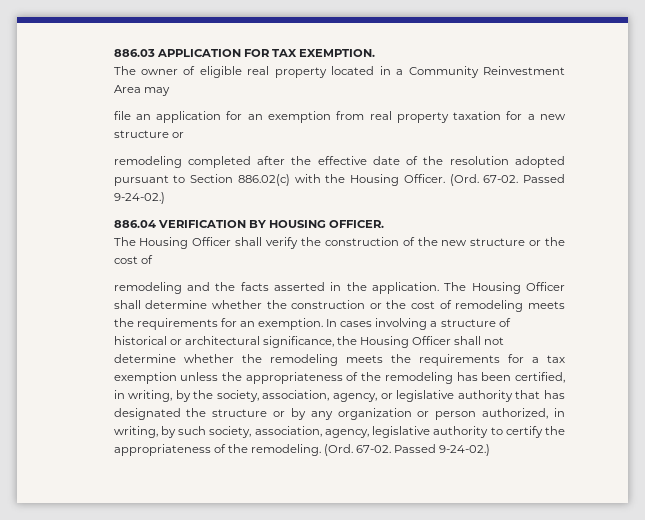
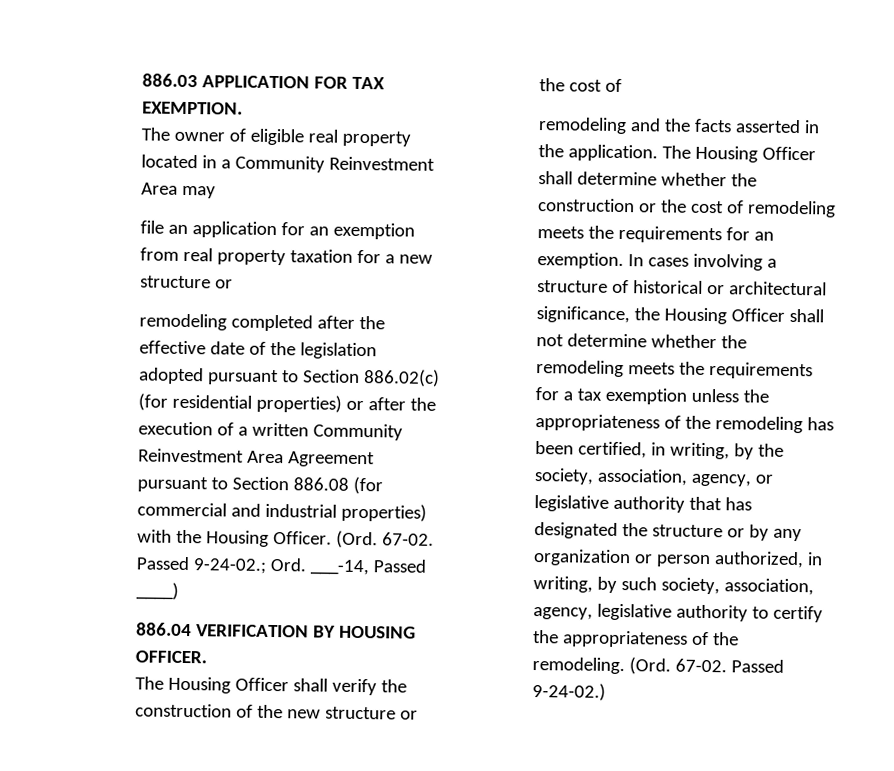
- remodeling completed after the effective date of the resolution adopted pursuant to Section 886.02(c) with the Housing Officer. (Ord. 67-02. Passed 9-24-02.)
+ remodeling completed after the effective date of the legislation adopted pursuant to Section 886.02(c) (for residential properties) or after the execution of a written Community Reinvestment Area Agreement pursuant to Section 886.08 (for commercial and industrial properties) with the Housing Officer. (Ord. 67-02. Passed 9-24-02.; Ord. ___-14, Passed ____)

